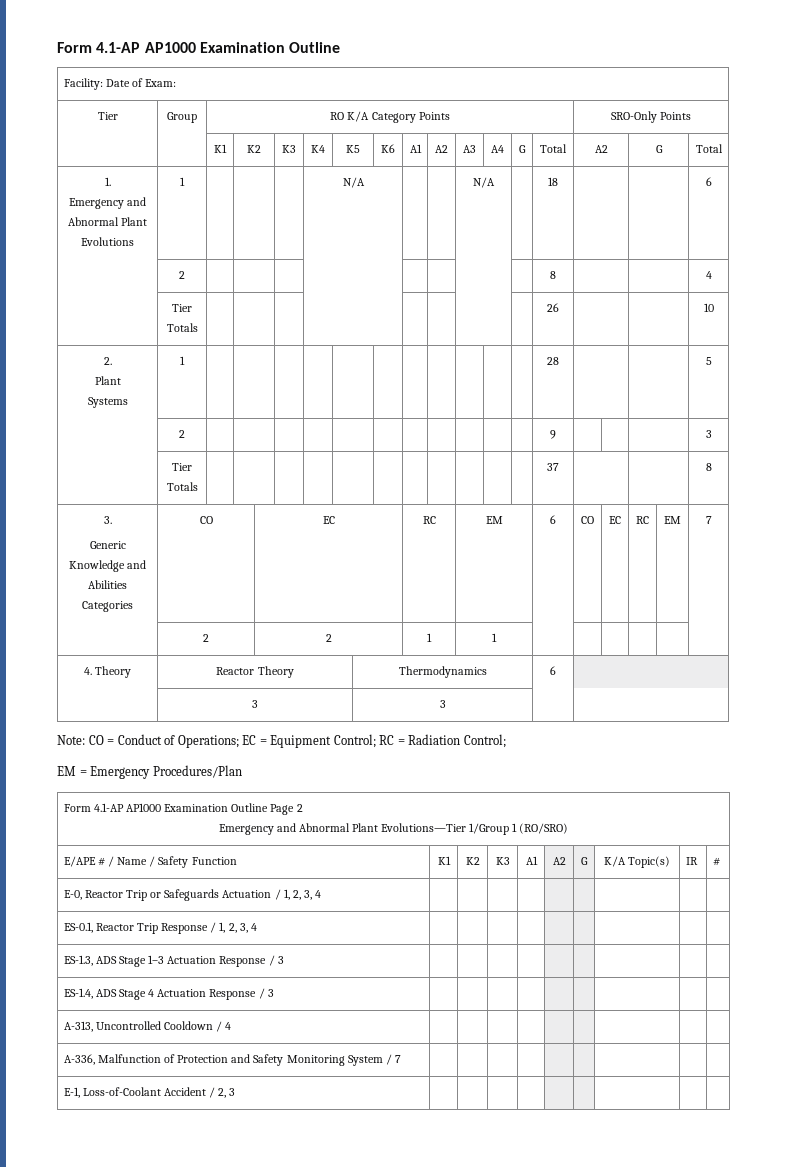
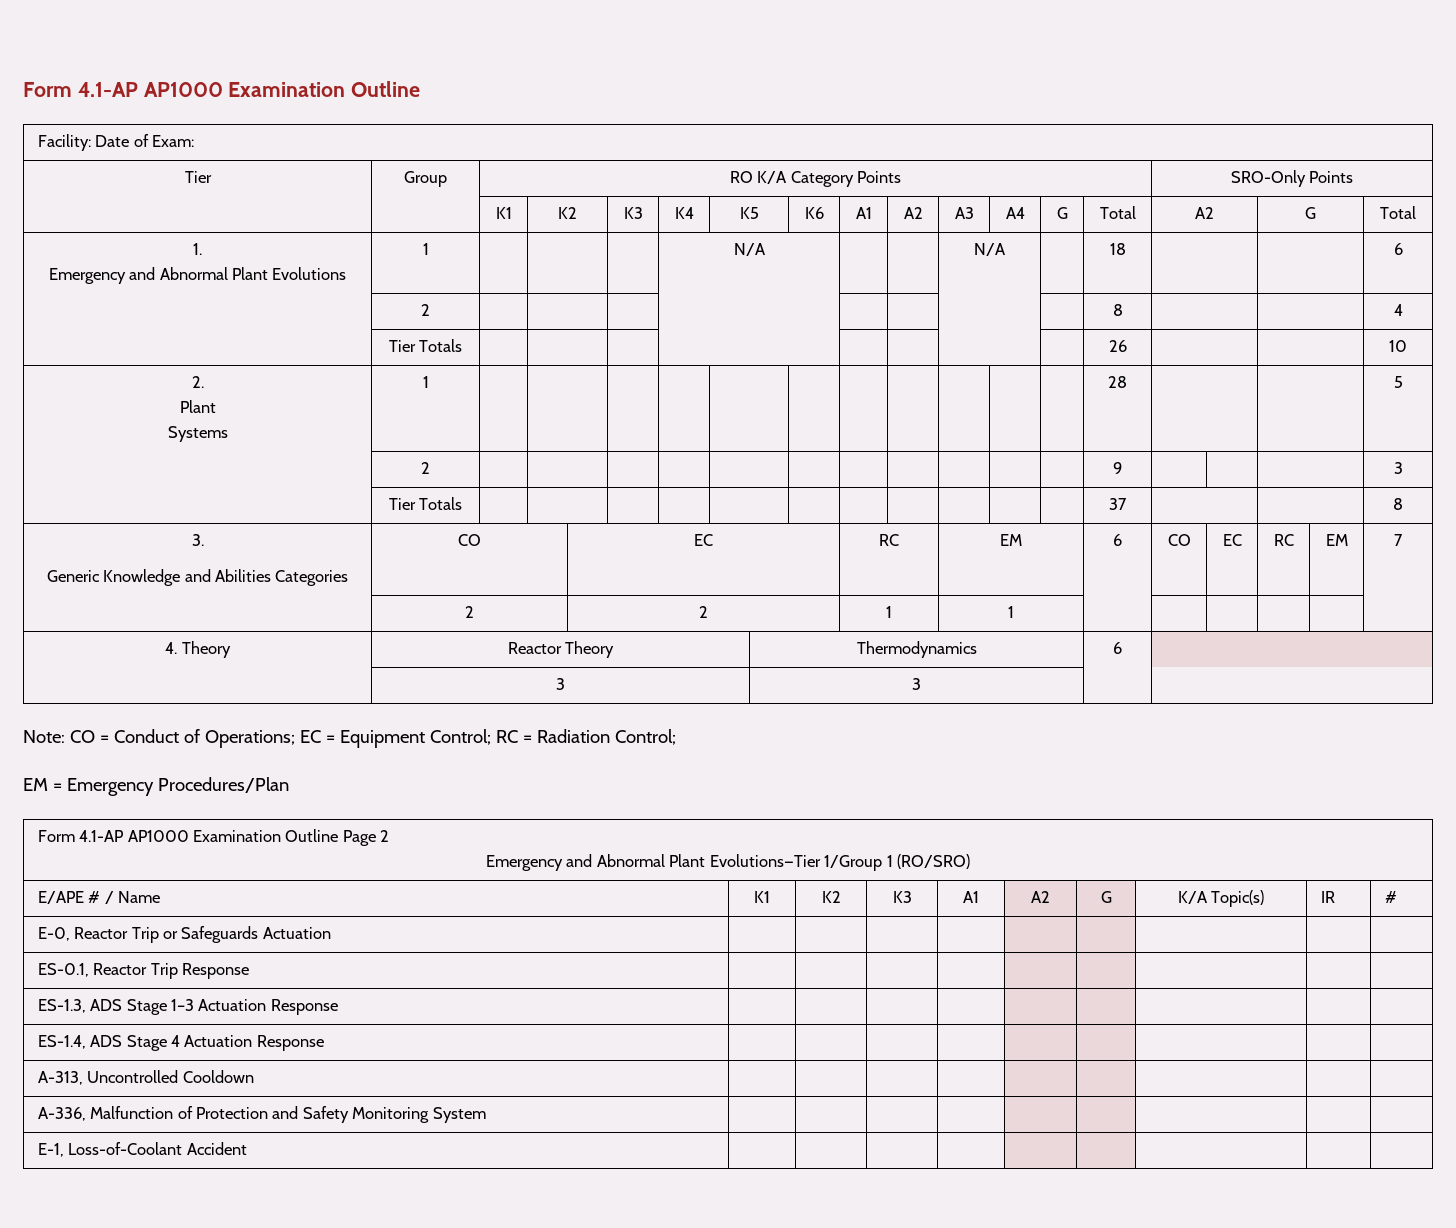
- E/APE # / Name / Safety Function | K1 | K2 | K3 | A1 | A2 | G | K/A Topic(s) | IR | #
+ E/APE # / Name | K1 | K2 | K3 | A1 | A2 | G | K/A Topic(s) | IR | #
- E-0, Reactor Trip or Safeguards Actuation / 1, 2, 3, 4 | | | | | | | | |
+ E-0, Reactor Trip or Safeguards Actuation | | | | | | | | |
- ES-0.1, Reactor Trip Response / 1, 2, 3, 4 | | | | | | | | |
+ ES-0.1, Reactor Trip Response | | | | | | | | |
- ES-1.3, ADS Stage 1–3 Actuation Response / 3 | | | | | | | | |
+ ES-1.3, ADS Stage 1–3 Actuation Response | | | | | | | | |
- ES-1.4, ADS Stage 4 Actuation Response / 3 | | | | | | | | |
+ ES-1.4, ADS Stage 4 Actuation Response | | | | | | | | |
- A-313, Uncontrolled Cooldown / 4 | | | | | | | | |
+ A-313, Uncontrolled Cooldown | | | | | | | | |
- A-336, Malfunction of Protection and Safety Monitoring System / 7 | | | | | | | | |
+ A-336, Malfunction of Protection and Safety Monitoring System | | | | | | | | |
- E-1, Loss-of-Coolant Accident / 2, 3 | | | | | | | | |
+ E-1, Loss-of-Coolant Accident | | | | | | | | |

